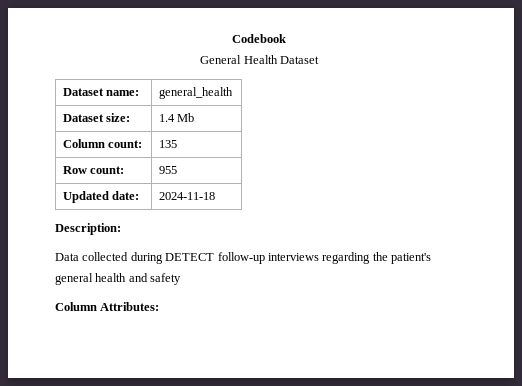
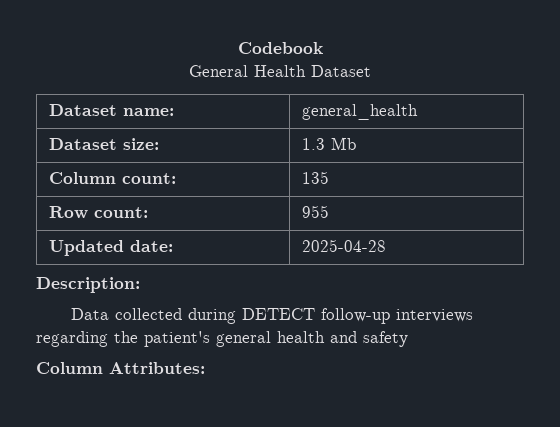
- Dataset size: | 1.4 Mb
+ Dataset size: | 1.3 Mb
- Updated date: | 2024-11-18
+ Updated date: | 2025-04-28

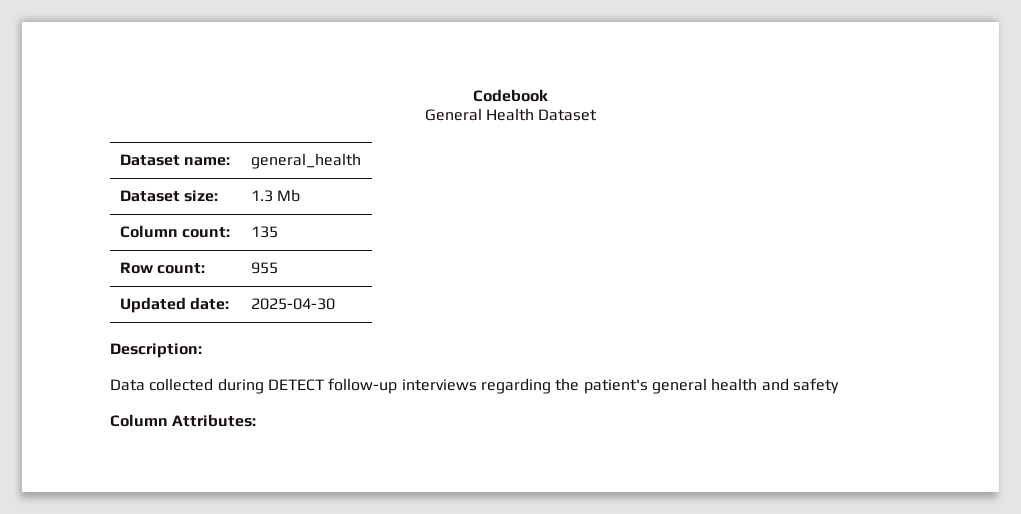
- Updated date: | 2025-04-28
+ Updated date: | 2025-04-30

